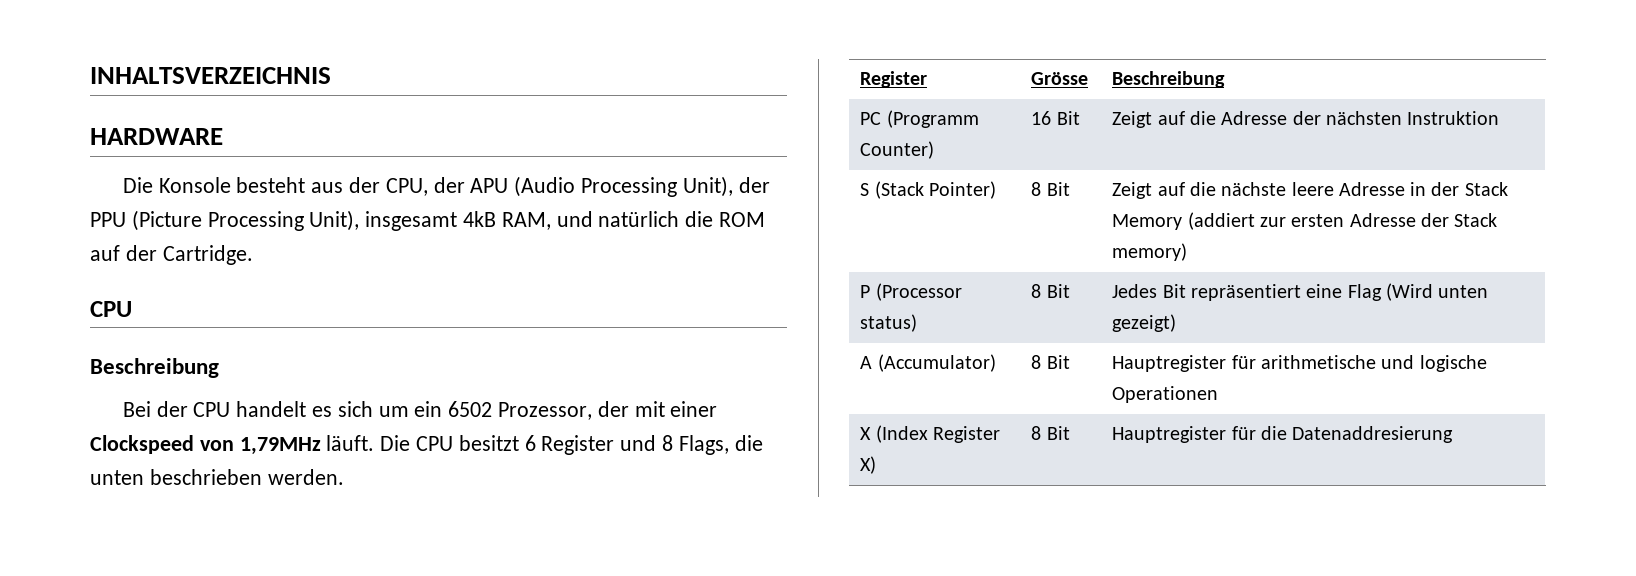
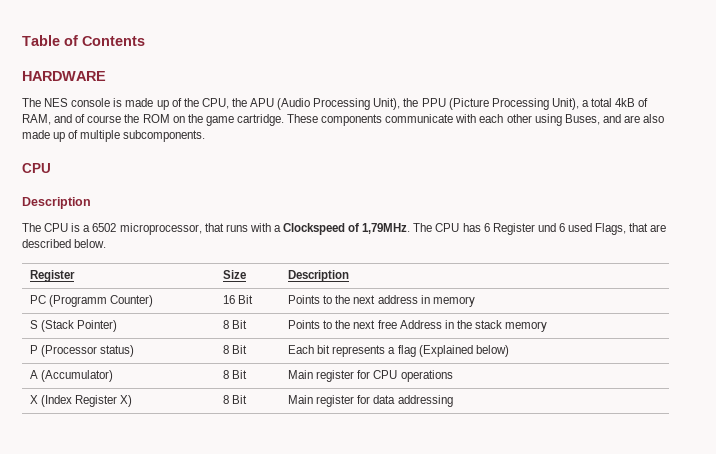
- INHALTSVERZEICHNIS
+ Table of Contents
  HARDWARE
- Die Konsole besteht aus der CPU, der APU (Audio Processing Unit), der PPU (Picture Processing Unit), insgesamt 4kB RAM, und natürlich die ROM auf der Cartridge.
+ The NES console is made up of the CPU, the APU (Audio Processing Unit), the PPU (Picture Processing Unit), a total 4kB of RAM, and of course the ROM on the game cartridge. These components communicate with each other using Buses, and are also made up of multiple subcomponents.
  CPU
- Beschreibung
- Bei der CPU handelt es sich um ein 6502 Prozessor, der mit einer Clockspeed von 1,79MHz läuft. Die CPU besitzt 6 Register und 8 Flags, die unten beschrieben werden.
+ Description
+ The CPU is a 6502 microprocessor, that runs with a Clockspeed of 1,79MHz. The CPU has 6 Register und 6 used Flags, that are described below.
- Register | Grösse | Beschreibung
+ Register | Size | Description
- PC (Programm Counter) | 16 Bit | Zeigt auf die Adresse der nächsten Instruktion
+ PC (Programm Counter) | 16 Bit | Points to the next address in memory
- S (Stack Pointer) | 8 Bit | Zeigt auf die nächste leere Adresse in der Stack Memory (addiert zur ersten Adresse der Stack memory)
+ S (Stack Pointer) | 8 Bit | Points to the next free Address in the stack memory
- P (Processor status) | 8 Bit | Jedes Bit repräsentiert eine Flag (Wird unten gezeigt)
- A (Accumulator) | 8 Bit | Hauptregister für arithmetische und logische Operationen
+ P (Processor status) | 8 Bit | Each bit represents a flag (Explained below)
+ A (Accumulator) | 8 Bit | Main register for CPU operations
- X (Index Register X) | 8 Bit | Hauptregister für die Datenaddresierung
+ X (Index Register X) | 8 Bit | Main register for data addressing

